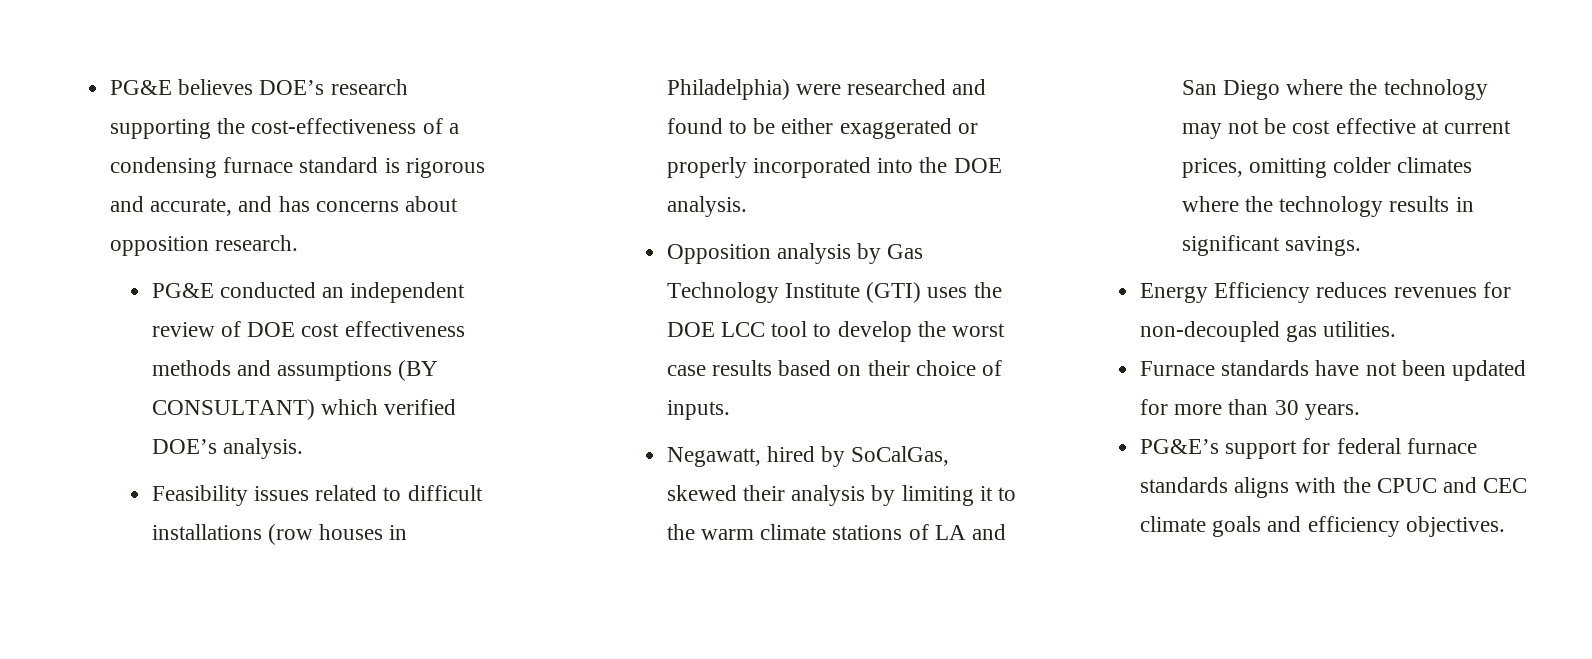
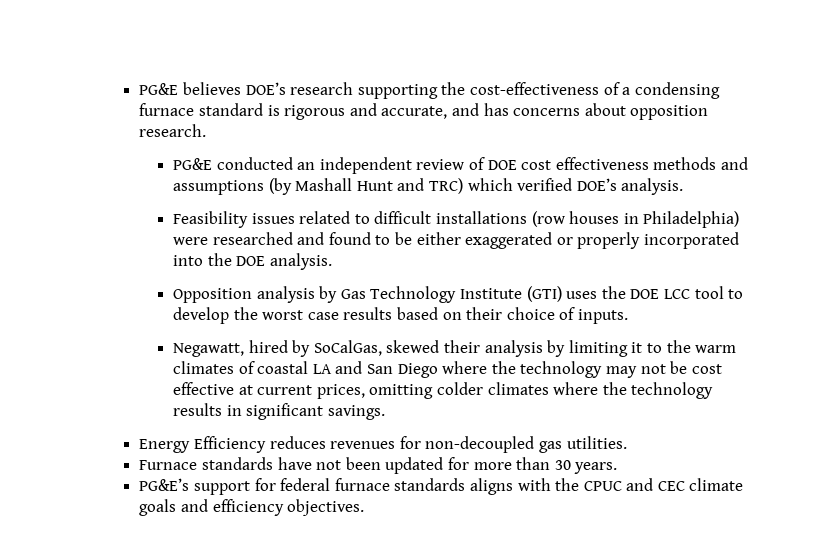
- PG&E conducted an independent review of DOE cost effectiveness methods and assumptions (BY CONSULTANT) which verified DOE’s analysis.
+ PG&E conducted an independent review of DOE cost effectiveness methods and assumptions (by Mashall Hunt and TRC) which verified DOE’s analysis.
- Negawatt, hired by SoCalGas, skewed their analysis by limiting it to the warm climate stations of LA and San Diego where the technology may not be cost effective at current prices, omitting colder climates where the technology results in significant savings.
+ Negawatt, hired by SoCalGas, skewed their analysis by limiting it to the warm climates of coastal LA and San Diego where the technology may not be cost effective at current prices, omitting colder climates where the technology results in significant savings.

